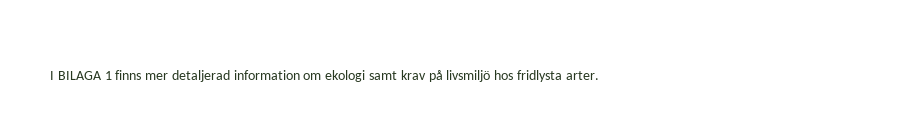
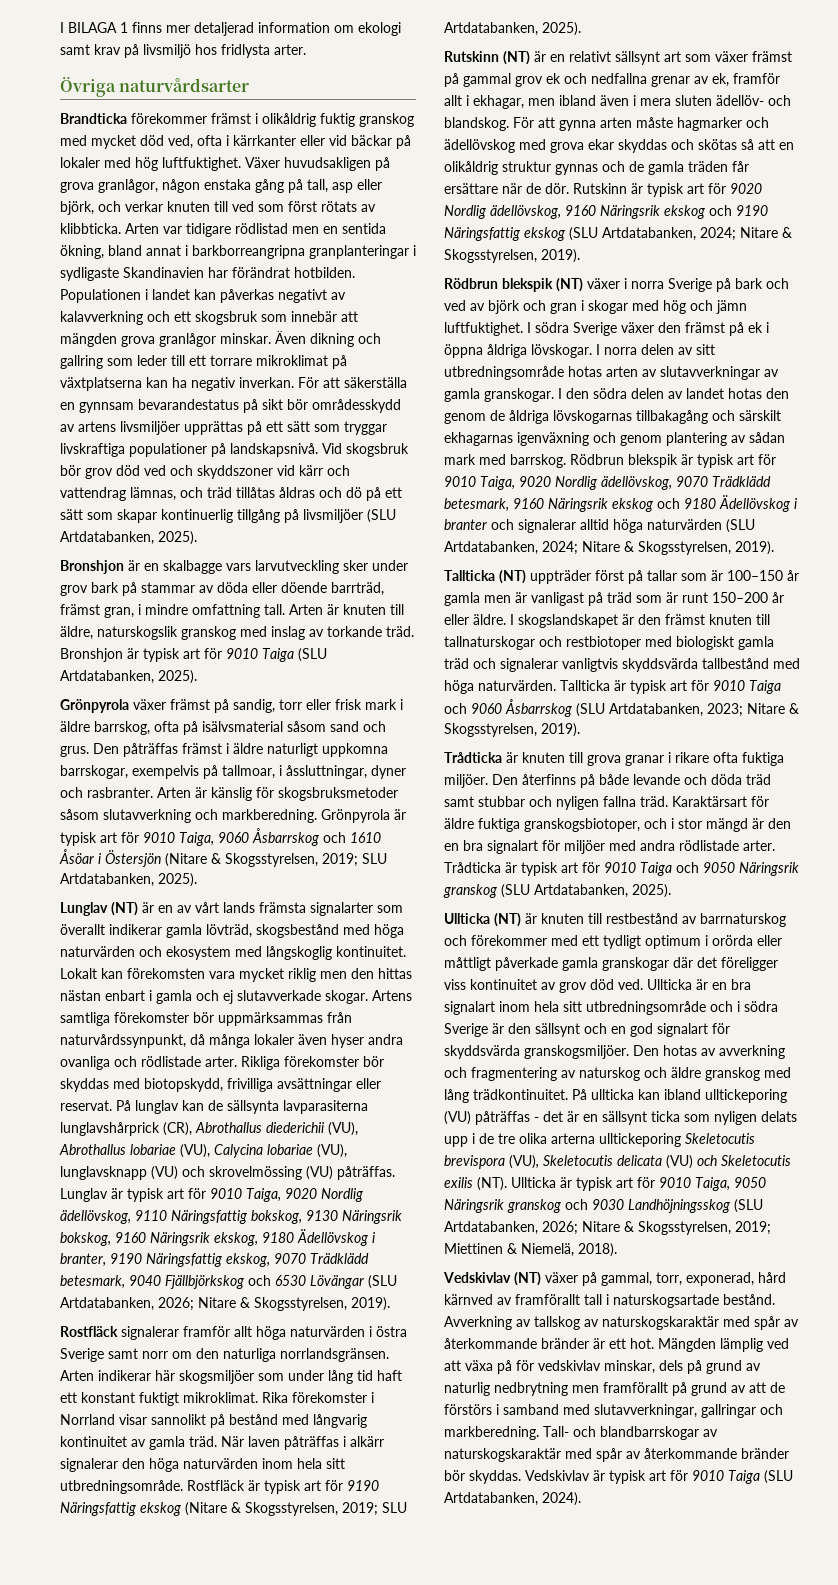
+ Övriga naturvårdsarter
+ Brandticka förekommer främst i olikåldrig fuktig granskog med mycket död ved, ofta i kärrkanter eller vid bäckar på lokaler med hög luftfuktighet. Växer huvudsakligen på grova granlågor, någon enstaka gång på tall, asp eller björk, och verkar knuten till ved som först rötats av klibbticka. Arten var tidigare rödlistad men en sentida ökning, bland annat i barkborreangripna granplanteringar i sydligaste Skandinavien har förändrat hotbilden. Populationen i landet kan påverkas negativt av kalavverkning och ett skogsbruk som innebär att mängden grova granlågor minskar. Även dikning och gallring som leder till ett torrare mikroklimat på växtplatserna kan ha negativ inverkan. För att säkerställa en gynnsam bevarandestatus på sikt bör områdesskydd av artens livsmiljöer upprättas på ett sätt som tryggar livskraftiga populationer på landskapsnivå. Vid skogsbruk bör grov död ved och skyddszoner vid kärr och vattendrag lämnas, och träd tillåtas åldras och dö på ett sätt som skapar kontinuerlig tillgång på livsmiljöer (SLU Artdatabanken, 2025).
+ Bronshjon är en skalbagge vars larvutveckling sker under grov bark på stammar av döda eller döende barrträd, främst gran, i mindre omfattning tall. Arten är knuten till äldre, naturskogslik granskog med inslag av torkande träd. Bronshjon är typisk art för 9010 Taiga (SLU Artdatabanken, 2025).
+ Grönpyrola växer främst på sandig, torr eller frisk mark i äldre barrskog, ofta på isälvsmaterial såsom sand och grus. Den påträffas främst i äldre naturligt uppkomna barrskogar, exempelvis på tallmoar, i åssluttningar, dyner och rasbranter. Arten är känslig för skogsbruksmetoder såsom slutavverkning och markberedning. Grönpyrola är typisk art för 9010 Taiga, 9060 Åsbarrskog och 1610 Åsöar i Östersjön (Nitare & Skogsstyrelsen, 2019; SLU Artdatabanken, 2025).
+ Lunglav (NT) är en av vårt lands främsta signalarter som överallt indikerar gamla lövträd, skogsbestånd med höga naturvärden och ekosystem med långskoglig kontinuitet. Lokalt kan förekomsten vara mycket riklig men den hittas nästan enbart i gamla och ej slutavverkade skogar. Artens samtliga förekomster bör uppmärksammas från naturvårdssynpunkt, då många lokaler även hyser andra ovanliga och rödlistade arter. Rikliga förekomster bör skyddas med biotopskydd, frivilliga avsättningar eller reservat. På lunglav kan de sällsynta lavparasiterna lunglavshårprick (CR), Abrothallus diederichii (VU), Abrothallus lobariae (VU), Calycina lobariae (VU), lunglavsknapp (VU) och skrovelmössing (VU) påträffas. Lunglav är typisk art för 9010 Taiga, 9020 Nordlig ädellövskog, 9110 Näringsfattig bokskog, 9130 Näringsrik bokskog, 9160 Näringsrik ekskog, 9180 Ädellövskog i branter, 9190 Näringsfattig ekskog, 9070 Trädklädd betesmark, 9040 Fjällbjörkskog och 6530 Lövängar (SLU Artdatabanken, 2026; Nitare & Skogsstyrelsen, 2019).
+ Rostfläck signalerar framför allt höga naturvärden i östra Sverige samt norr om den naturliga norrlandsgränsen. Arten indikerar här skogsmiljöer som under lång tid haft ett konstant fuktigt mikroklimat. Rika förekomster i Norrland visar sannolikt på bestånd med långvarig kontinuitet av gamla träd. När laven påträffas i alkärr signalerar den höga naturvärden inom hela sitt utbredningsområde. Rostfläck är typisk art för 9190 Näringsfattig ekskog (Nitare & Skogsstyrelsen, 2019; SLU Artdatabanken, 2025).
+ Rutskinn (NT) är en relativt sällsynt art som växer främst på gammal grov ek och nedfallna grenar av ek, framför allt i ekhagar, men ibland även i mera sluten ädellöv- och blandskog. För att gynna arten måste hagmarker och ädellövskog med grova ekar skyddas och skötas så att en olikåldrig struktur gynnas och de gamla träden får ersättare när de dör. Rutskinn är typisk art för 9020 Nordlig ädellövskog, 9160 Näringsrik ekskog och 9190 Näringsfattig ekskog (SLU Artdatabanken, 2024; Nitare & Skogsstyrelsen, 2019).
+ Rödbrun blekspik (NT) växer i norra Sverige på bark och ved av björk och gran i skogar med hög och jämn luftfuktighet. I södra Sverige växer den främst på ek i öppna åldriga lövskogar. I norra delen av sitt utbredningsområde hotas arten av slutavverkningar av gamla granskogar. I den södra delen av landet hotas den genom de åldriga lövskogarnas tillbakagång och särskilt ekhagarnas igenväxning och genom plantering av sådan mark med barrskog. Rödbrun blekspik är typisk art för 9010 Taiga, 9020 Nordlig ädellövskog, 9070 Trädklädd betesmark, 9160 Näringsrik ekskog och 9180 Ädellövskog i branter och signalerar alltid höga naturvärden (SLU Artdatabanken, 2024; Nitare & Skogsstyrelsen, 2019).
+ Tallticka (NT) uppträder först på tallar som är 100–150 år gamla men är vanligast på träd som är runt 150–200 år eller äldre. I skogslandskapet är den främst knuten till tallnaturskogar och restbiotoper med biologiskt gamla träd och signalerar vanligtvis skyddsvärda tallbestånd med höga naturvärden. Tallticka är typisk art för 9010 Taiga och 9060 Åsbarrskog (SLU Artdatabanken, 2023; Nitare & Skogsstyrelsen, 2019).
+ Trådticka är knuten till grova granar i rikare ofta fuktiga miljöer. Den återfinns på både levande och döda träd samt stubbar och nyligen fallna träd. Karaktärsart för äldre fuktiga granskogsbiotoper, och i stor mängd är den en bra signalart för miljöer med andra rödlistade arter. Trådticka är typisk art för 9010 Taiga och 9050 Näringsrik granskog (SLU Artdatabanken, 2025).
+ Ullticka (NT) är knuten till restbestånd av barrnaturskog och förekommer med ett tydligt optimum i orörda eller måttligt påverkade gamla granskogar där det föreligger viss kontinuitet av grov död ved. Ullticka är en bra signalart inom hela sitt utbredningsområde och i södra Sverige är den sällsynt och en god signalart för skyddsvärda granskogsmiljöer. Den hotas av avverkning och fragmentering av naturskog och äldre granskog med lång trädkontinuitet. På ullticka kan ibland ulltickeporing (VU) påträffas - det är en sällsynt ticka som nyligen delats upp i de tre olika arterna ulltickeporing Skeletocutis brevispora (VU), Skeletocutis delicata (VU) och Skeletocutis exilis (NT). Ullticka är typisk art för 9010 Taiga, 9050 Näringsrik granskog och 9030 Landhöjningsskog (SLU Artdatabanken, 2026; Nitare & Skogsstyrelsen, 2019; Miettinen & Niemelä, 2018).
+ Vedskivlav (NT) växer på gammal, torr, exponerad, hård kärnved av framförallt tall i naturskogsartade bestånd. Avverkning av tallskog av naturskogskaraktär med spår av återkommande bränder är ett hot. Mängden lämplig ved att växa på för vedskivlav minskar, dels på grund av naturlig nedbrytning men framförallt på grund av att de förstörs i samband med slutavverkningar, gallringar och markberedning. Tall- och blandbarrskogar av naturskogskaraktär med spår av återkommande bränder bör skyddas. Vedskivlav är typisk art för 9010 Taiga (SLU Artdatabanken, 2024).

